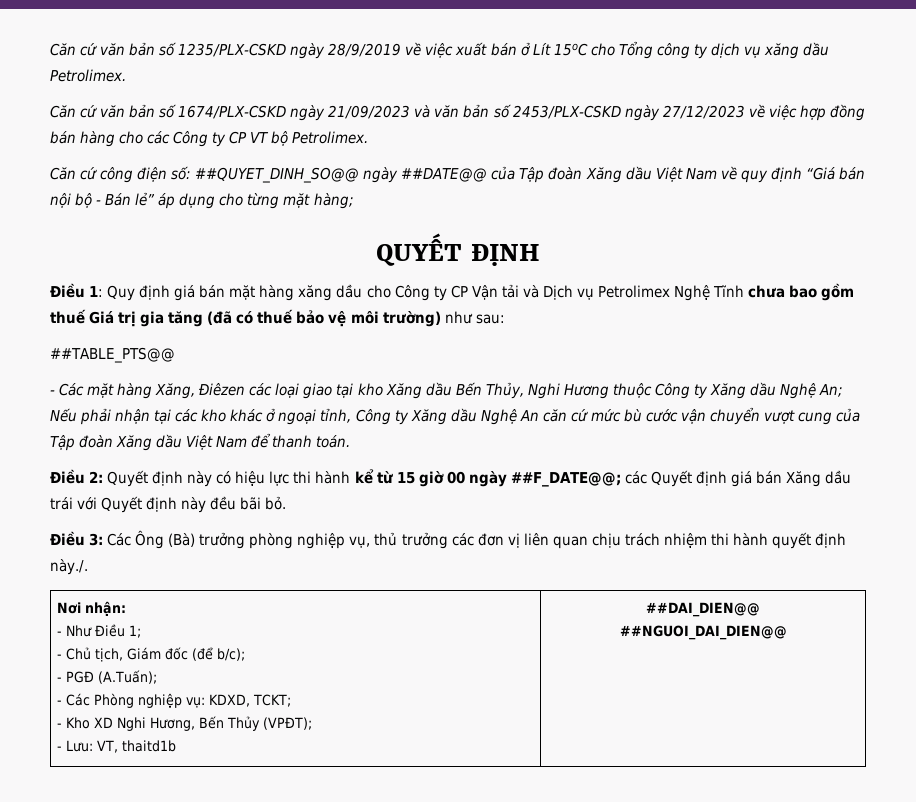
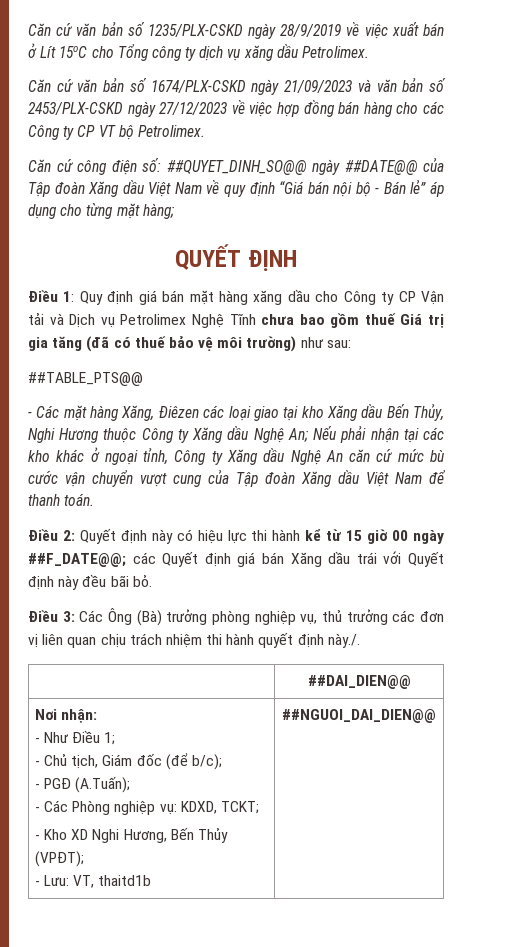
+ | ##DAI_DIEN@@
  Nơi nhận:
  - Như Điều 1;
  - Chủ tịch, Giám đốc (để b/c);
  - PGĐ (A.Tuấn);
  - Các Phòng nghiệp vụ: KDXD, TCKT;
  - Kho XD Nghi Hương, Bến Thủy (VPĐT);
- - Lưu: VT, thaitd1b | ##DAI_DIEN@@
- ##NGUOI_DAI_DIEN@@
+ - Lưu: VT, thaitd1b | ##NGUOI_DAI_DIEN@@

